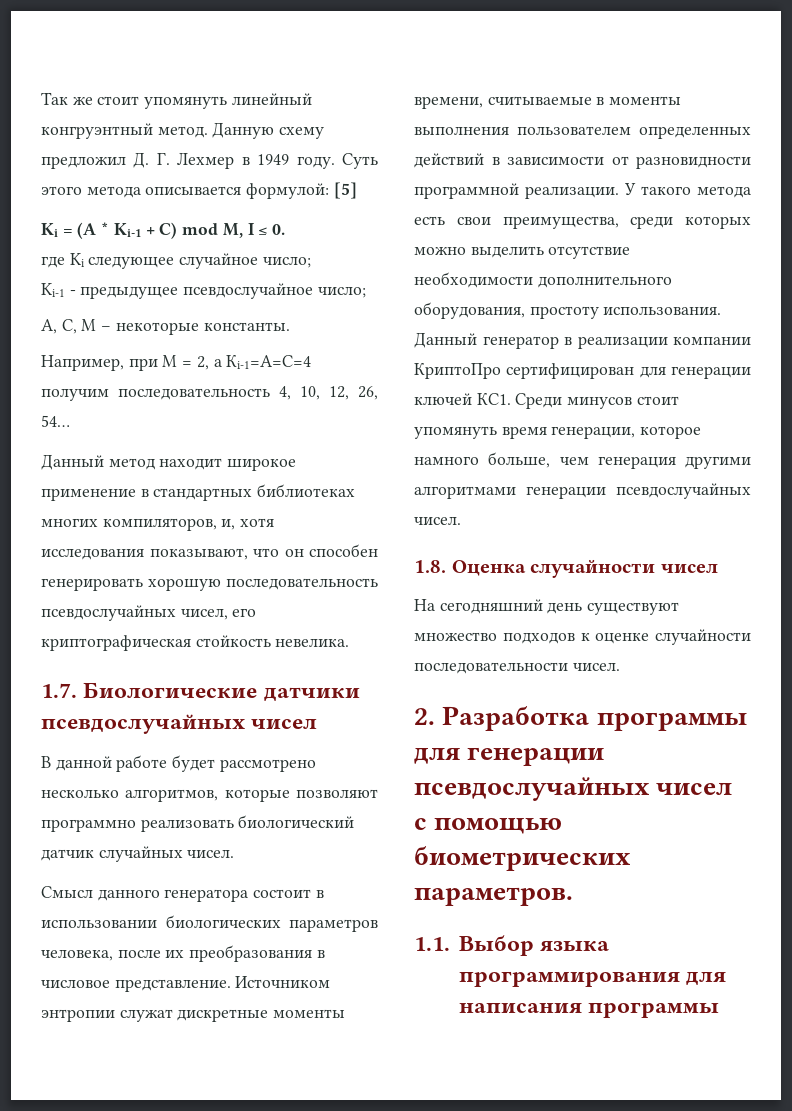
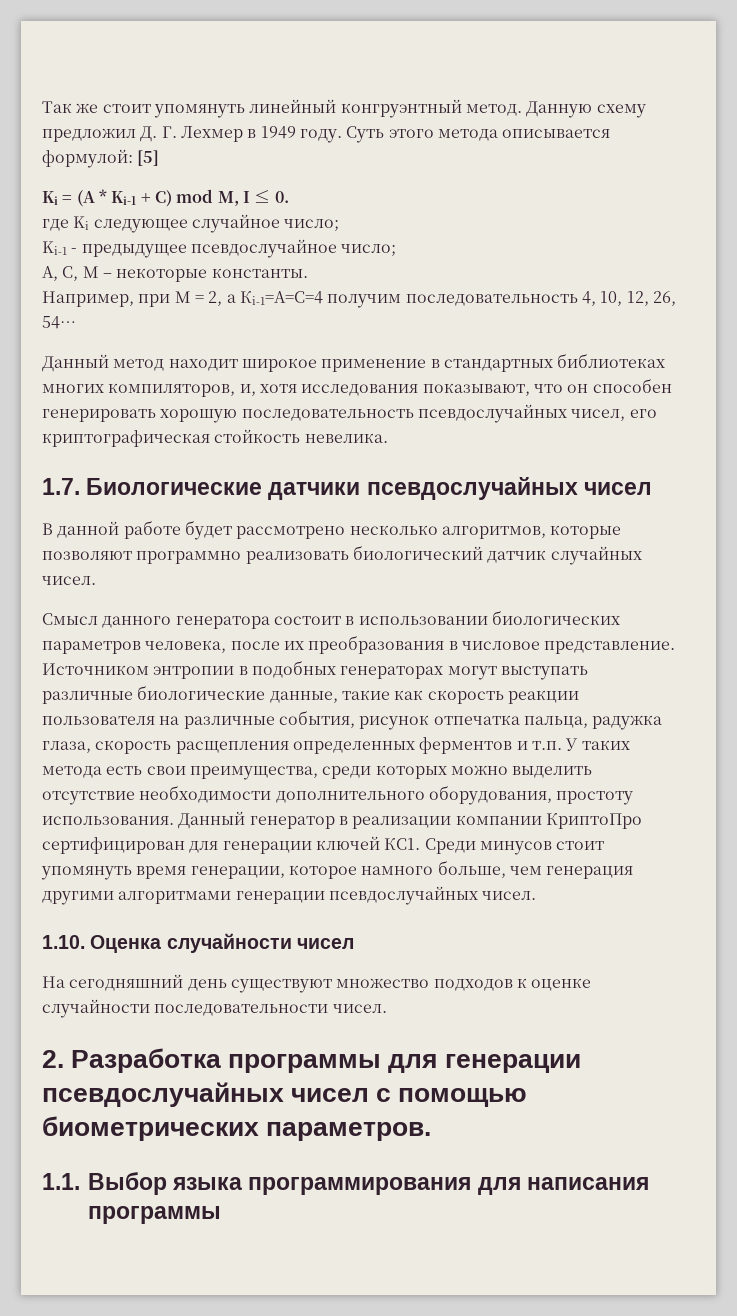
- Источником энтропии служат дискретные моменты времени, считываемые в моменты выполнения пользователем определенных действий в зависимости от разновидности программной реализации. У такого метода есть свои преимущества, среди которых можно выделить отсутствие необходимости дополнительного оборудования, простоту использования.
+ Источником энтропии в подобных генераторах могут выступать различные биологические данные, такие как скорость реакции пользователя на различные события, рисунок отпечатка пальца, радужка глаза, скорость расщепления определенных ферментов и т.п. У таких метода есть свои преимущества, среди которых можно выделить отсутствие необходимости дополнительного оборудования, простоту использования.
- 1.8. Оценка случайности чисел
+ 1.10. Оценка случайности чисел

